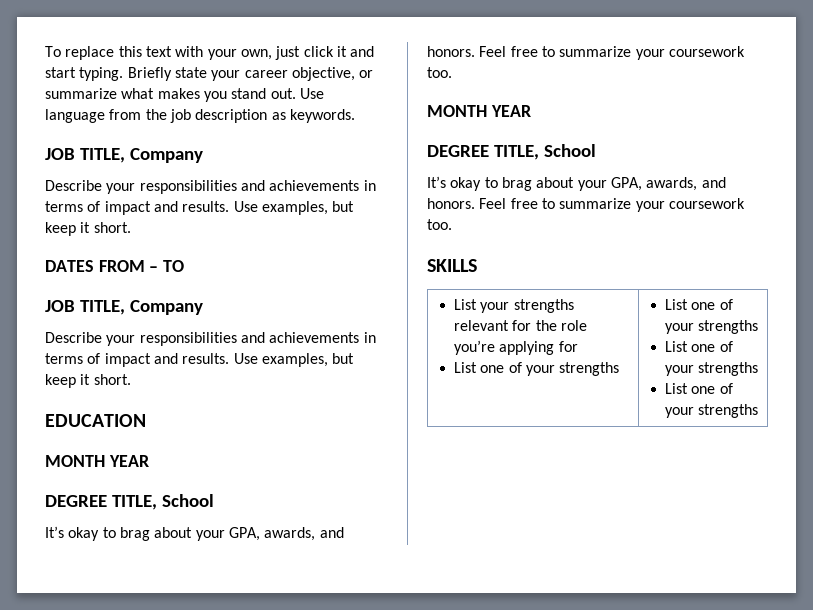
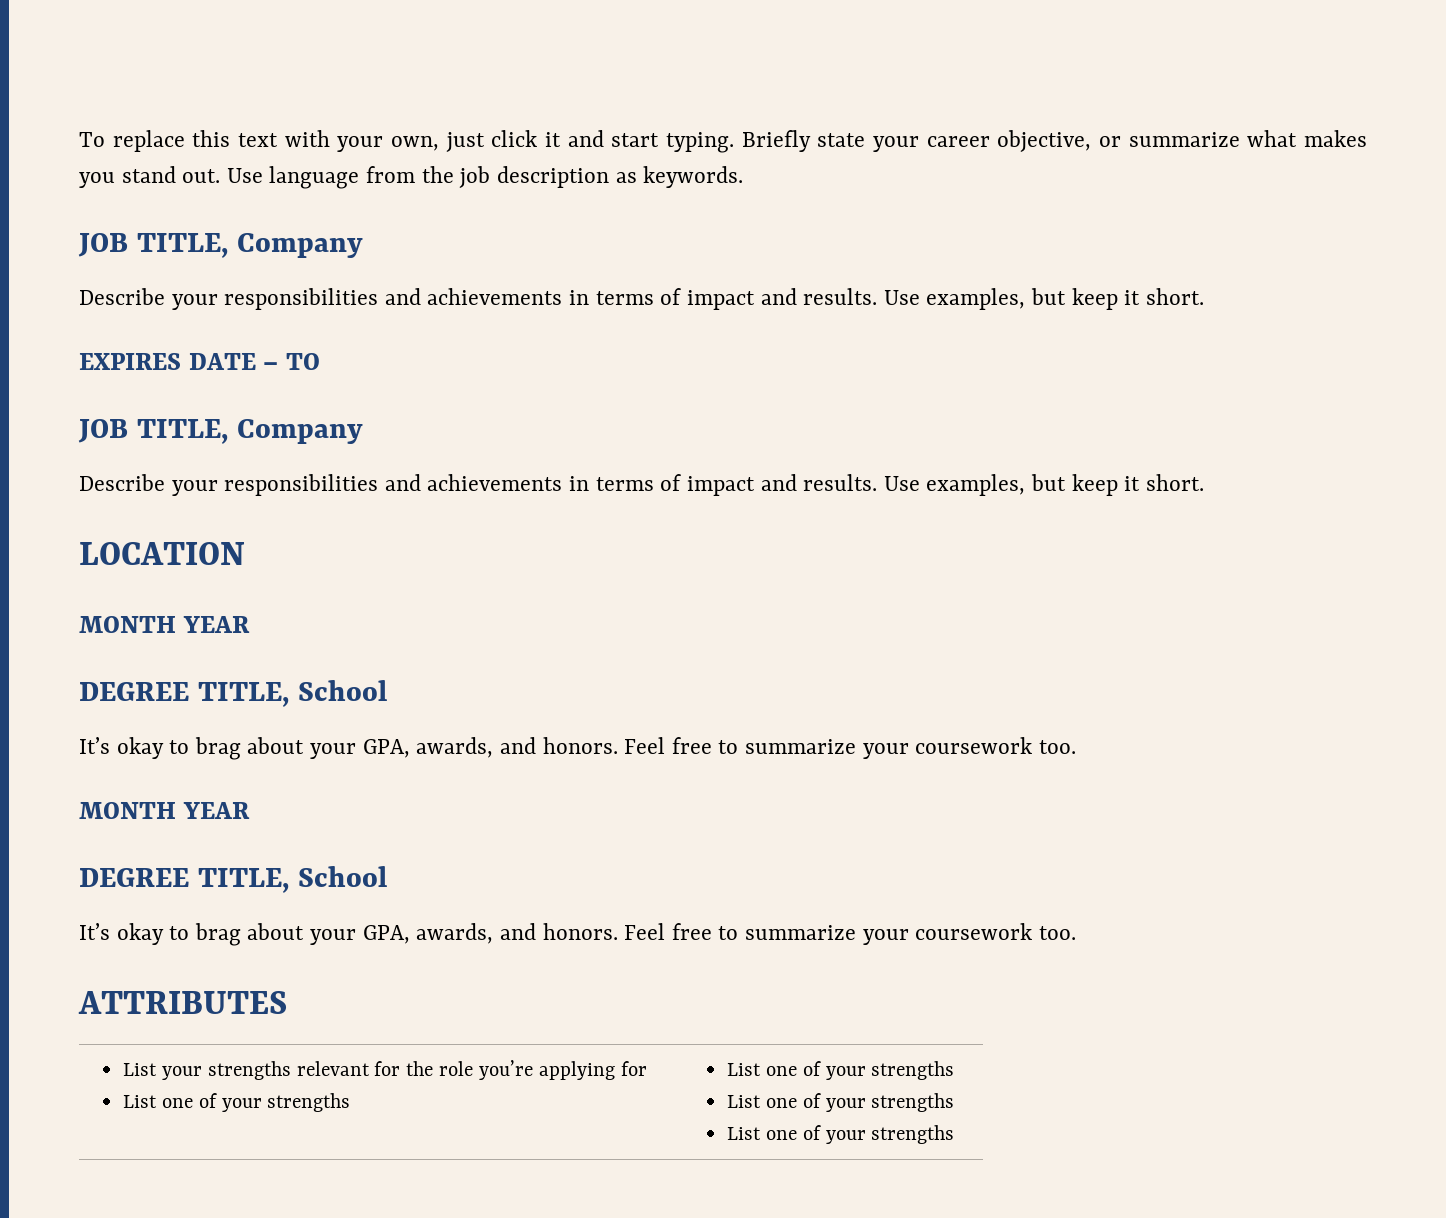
- DATES FROM – TO
+ EXPIRES DATE – TO
- EDUCATION
+ LOCATION
- SKILLS
+ ATTRIBUTES

